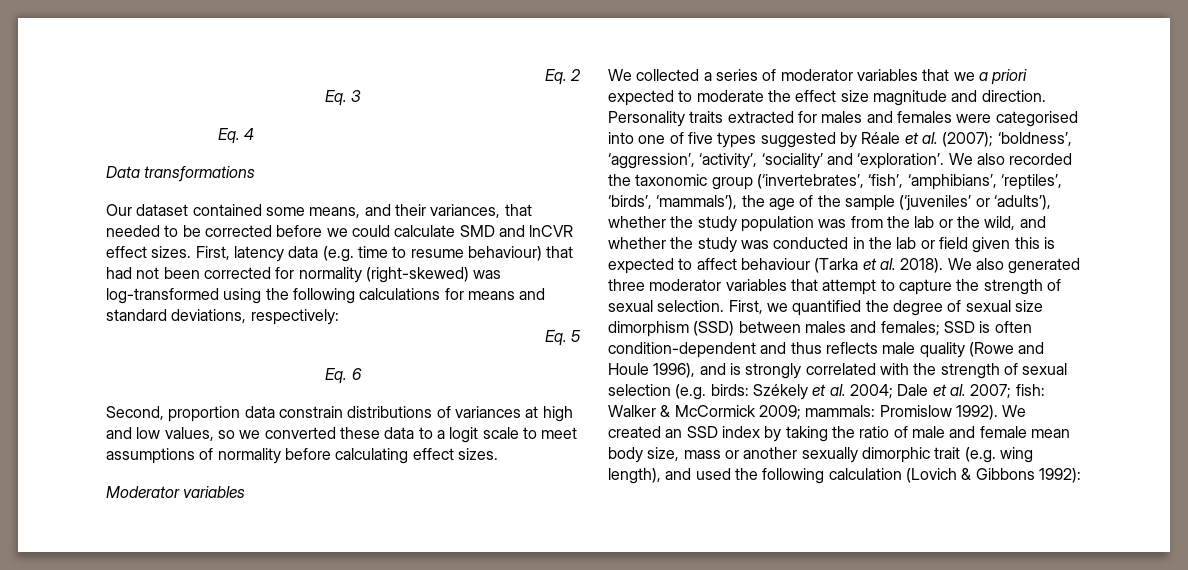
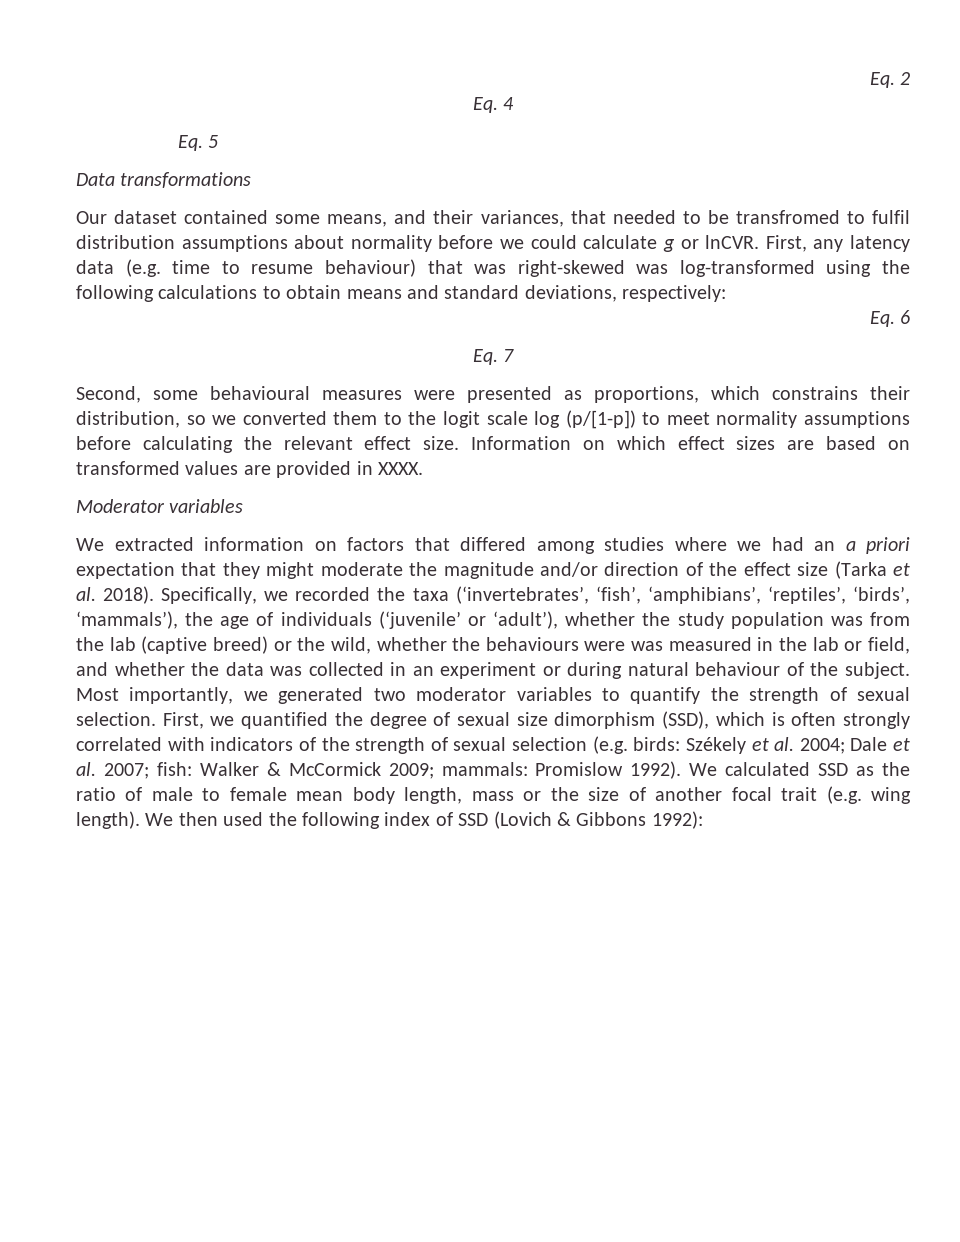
- Eq. 3
  Eq. 4
+ Eq. 5
- Our dataset contained some means, and their variances, that needed to be corrected before we could calculate SMD and lnCVR effect sizes. First, latency data (e.g. time to resume behaviour) that had not been corrected for normality (right-skewed) was log-transformed using the following calculations for means and standard deviations, respectively:
+ Our dataset contained some means, and their variances, that needed to be transfromed to fulfil distribution assumptions about normality before we could calculate g or lnCVR. First, any latency data (e.g. time to resume behaviour) that was right-skewed was log-transformed using the following calculations to obtain means and standard deviations, respectively:
- Eq. 5
  Eq. 6
+ Eq. 7
- Second, proportion data constrain distributions of variances at high and low values, so we converted these data to a logit scale to meet assumptions of normality before calculating effect sizes.
+ Second, some behavioural measures were presented as proportions, which constrains their distribution, so we converted them to the logit scale log (p/[1-p]) to meet normality assumptions before calculating the relevant effect size. Information on which effect sizes are based on transformed values are provided in XXXX.
  Moderator variables
- We collected a series of moderator variables that we a priori expected to moderate the effect size magnitude and direction. Personality traits extracted for males and females were categorised into one of five types suggested by Réale et al. (2007); ‘boldness’, ‘aggression’, ‘activity’, ‘sociality’ and ‘exploration’. We also recorded the taxonomic group (‘invertebrates’, ‘fish’, ‘amphibians’, ‘reptiles’, ‘birds’, ‘mammals’), the age of the sample (‘juveniles’ or ‘adults’), whether the study population was from the lab or the wild, and whether the study was conducted in the lab or field given this is expected to affect behaviour (Tarka et al. 2018). We also generated three moderator variables that attempt to capture the strength of sexual selection.
+ We extracted information on factors that differed among studies where we had an a priori expectation that they might moderate the magnitude and/or direction of the effect size (Tarka et al. 2018). Specifically, we recorded the taxa (‘invertebrates’, ‘fish’, ‘amphibians’, ‘reptiles’, ‘birds’, ‘mammals’), the age of individuals (‘juvenile’ or ‘adult’), whether the study population was from the lab (captive breed) or the wild, whether the behaviours were was measured in the lab or field, and whether the data was collected in an experiment or during natural behaviour of the subject. Most importantly, we generated two moderator variables to quantify the strength of sexual selection.
- First, we quantified the degree of sexual size dimorphism (SSD) between males and females; SSD is often condition-dependent and thus reflects male quality (Rowe and Houle 1996), and is strongly correlated with the strength of sexual selection (e.g. birds: Székely et al. 2004; Dale et al. 2007; fish: Walker & McCormick 2009; mammals: Promislow 1992).
+ First, we quantified the degree of sexual size dimorphism (SSD), which is often strongly correlated with indicators of the strength of sexual selection (e.g. birds: Székely et al. 2004; Dale et al. 2007; fish: Walker & McCormick 2009; mammals: Promislow 1992).
- We created an SSD index by taking the ratio of male and female mean body size, mass or another sexually dimorphic trait (e.g. wing length), and used the following calculation (Lovich & Gibbons 1992):
+ We calculated SSD as the ratio of male to female mean body length, mass or the size of another focal trait (e.g. wing length). We then used the following index of SSD (Lovich & Gibbons 1992):

